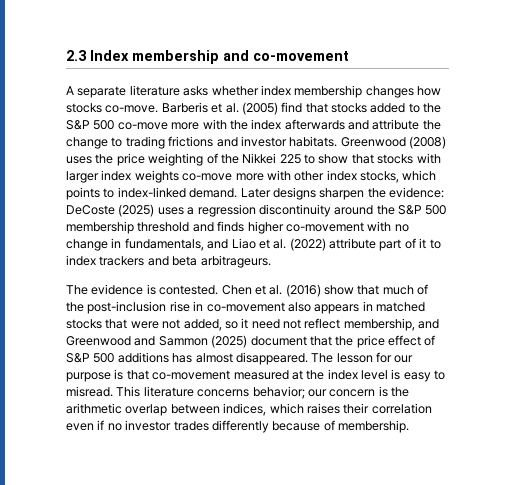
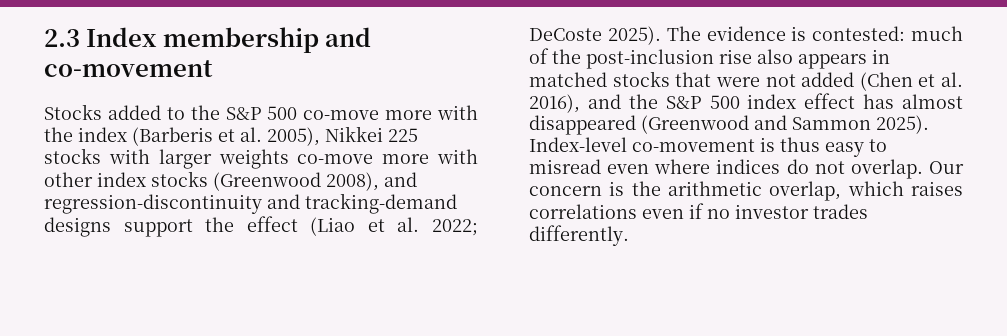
- A separate literature asks whether index membership changes how stocks co-move. Barberis et al. (2005) find that stocks added to the S&P 500 co-move more with the index afterwards and attribute the change to trading frictions and investor habitats. Greenwood (2008) uses the price weighting of the Nikkei 225 to show that stocks with larger index weights co-move more with other index stocks, which points to index-linked demand. Later designs sharpen the evidence: DeCoste (2025) uses a regression discontinuity around the S&P 500 membership threshold and finds higher co-movement with no change in fundamentals, and Liao et al. (2022) attribute part of it to index trackers and beta arbitrageurs.
- The evidence is contested. Chen et al. (2016) show that much of the post-inclusion rise in co-movement also appears in matched stocks that were not added, so it need not reflect membership, and Greenwood and Sammon (2025) document that the price effect of S&P 500 additions has almost disappeared. The lesson for our purpose is that co-movement measured at the index level is easy to misread. This literature concerns behavior; our concern is the arithmetic overlap between indices, which raises their correlation even if no investor trades differently because of membership.
+ Stocks added to the S&P 500 co-move more with the index (Barberis et al. 2005), Nikkei 225 stocks with larger weights co-move more with other index stocks (Greenwood 2008), and regression-discontinuity and tracking-demand designs support the effect (Liao et al. 2022; DeCoste 2025). The evidence is contested: much of the post-inclusion rise also appears in matched stocks that were not added (Chen et al. 2016), and the S&P 500 index effect has almost disappeared (Greenwood and Sammon 2025). Index-level co-movement is thus easy to misread even where indices do not overlap. Our concern is the arithmetic overlap, which raises correlations even if no investor trades differently.

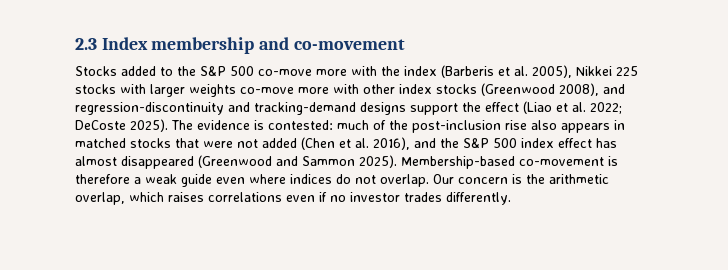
- Index-level co-movement is thus easy to misread even where indices do not overlap.
+ Membership-based co-movement is therefore a weak guide even where indices do not overlap.

